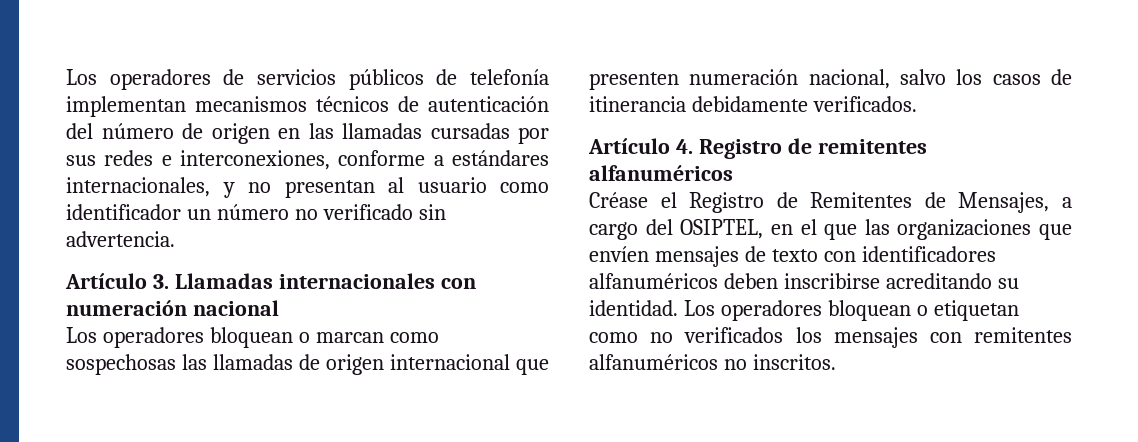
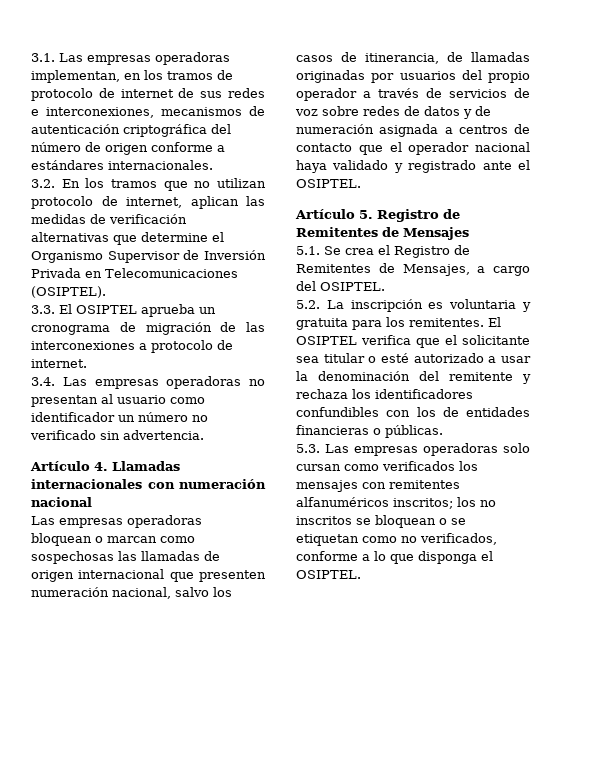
- Los operadores de servicios públicos de telefonía implementan mecanismos técnicos de autenticación del número de origen en las llamadas cursadas por sus redes e interconexiones, conforme a estándares internacionales, y no presentan al usuario como identificador un número no verificado sin advertencia.
+ 3.1. Las empresas operadoras implementan, en los tramos de protocolo de internet de sus redes e interconexiones, mecanismos de autenticación criptográfica del número de origen conforme a estándares internacionales.
+ 3.2. En los tramos que no utilizan protocolo de internet, aplican las medidas de verificación alternativas que determine el Organismo Supervisor de Inversión Privada en Telecomunicaciones (OSIPTEL).
+ 3.3. El OSIPTEL aprueba un cronograma de migración de las interconexiones a protocolo de internet.
+ 3.4. Las empresas operadoras no presentan al usuario como identificador un número no verificado sin advertencia.
- Artículo 3. Llamadas internacionales con numeración nacional
+ Artículo 4. Llamadas internacionales con numeración nacional
- Los operadores bloquean o marcan como sospechosas las llamadas de origen internacional que presenten numeración nacional, salvo los casos de itinerancia debidamente verificados.
- Artículo 4. Registro de remitentes alfanuméricos
- Créase el Registro de Remitentes de Mensajes, a cargo del OSIPTEL, en el que las organizaciones que envíen mensajes de texto con identificadores alfanuméricos deben inscribirse acreditando su identidad. Los operadores bloquean o etiquetan como no verificados los mensajes con remitentes alfanuméricos no inscritos.
+ Las empresas operadoras bloquean o marcan como sospechosas las llamadas de origen internacional que presenten numeración nacional, salvo los casos de itinerancia, de llamadas originadas por usuarios del propio operador a través de servicios de voz sobre redes de datos y de numeración asignada a centros de contacto que el operador nacional haya validado y registrado ante el OSIPTEL.
+ Artículo 5. Registro de Remitentes de Mensajes
+ 5.1. Se crea el Registro de Remitentes de Mensajes, a cargo del OSIPTEL.
+ 5.2. La inscripción es voluntaria y gratuita para los remitentes. El OSIPTEL verifica que el solicitante sea titular o esté autorizado a usar la denominación del remitente y rechaza los identificadores confundibles con los de entidades financieras o públicas.
+ 5.3. Las empresas operadoras solo cursan como verificados los mensajes con remitentes alfanuméricos inscritos; los no inscritos se bloquean o se etiquetan como no verificados, conforme a lo que disponga el OSIPTEL.

